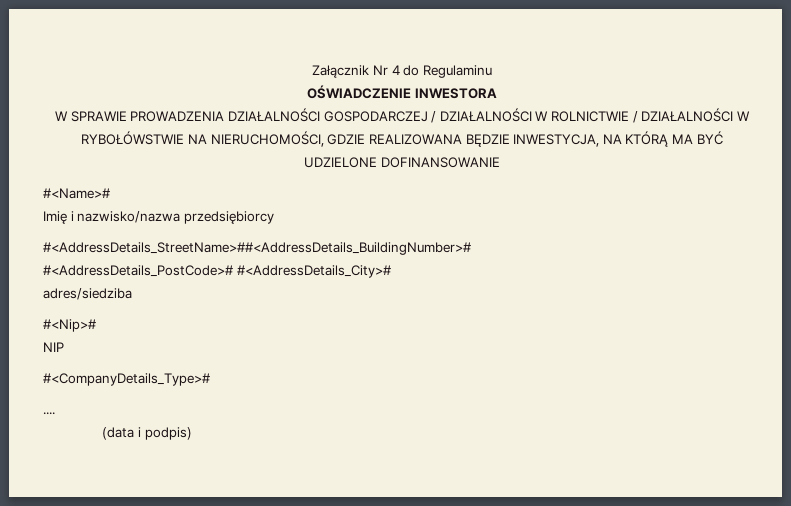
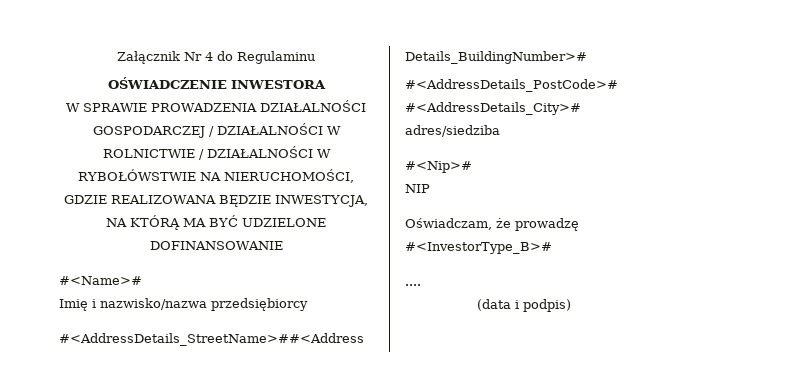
- #<CompanyDetails_Type>#
+ Oświadczam, że prowadzę #<InvestorType_B>#

